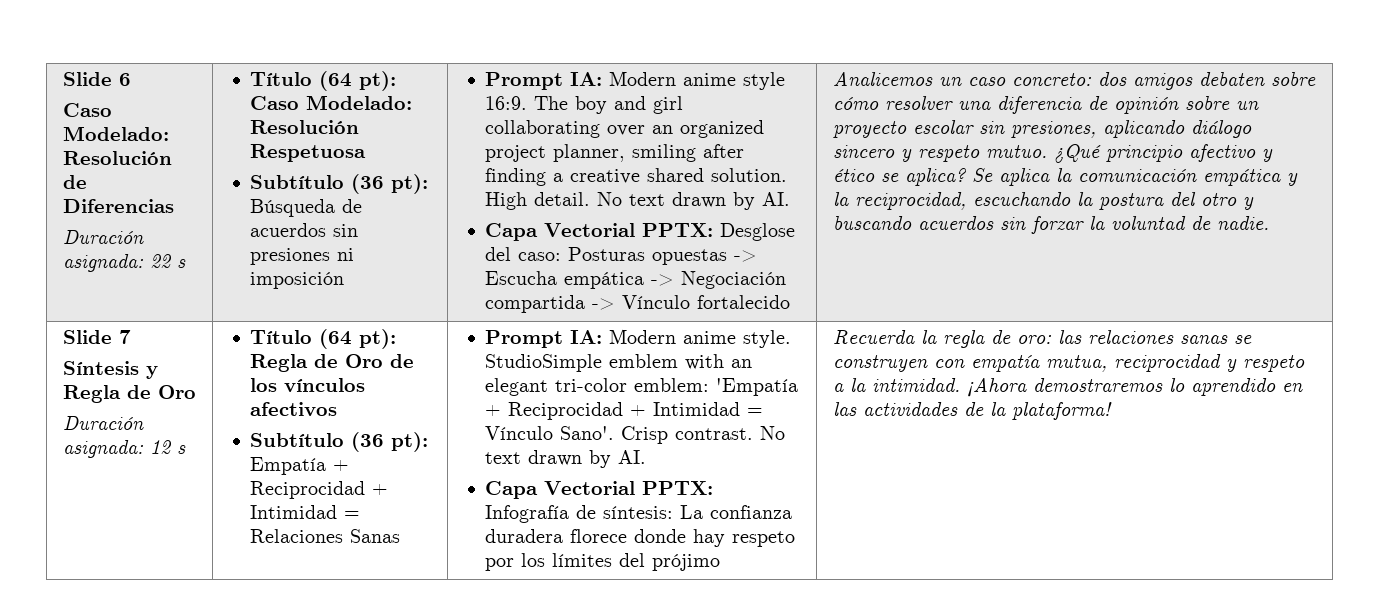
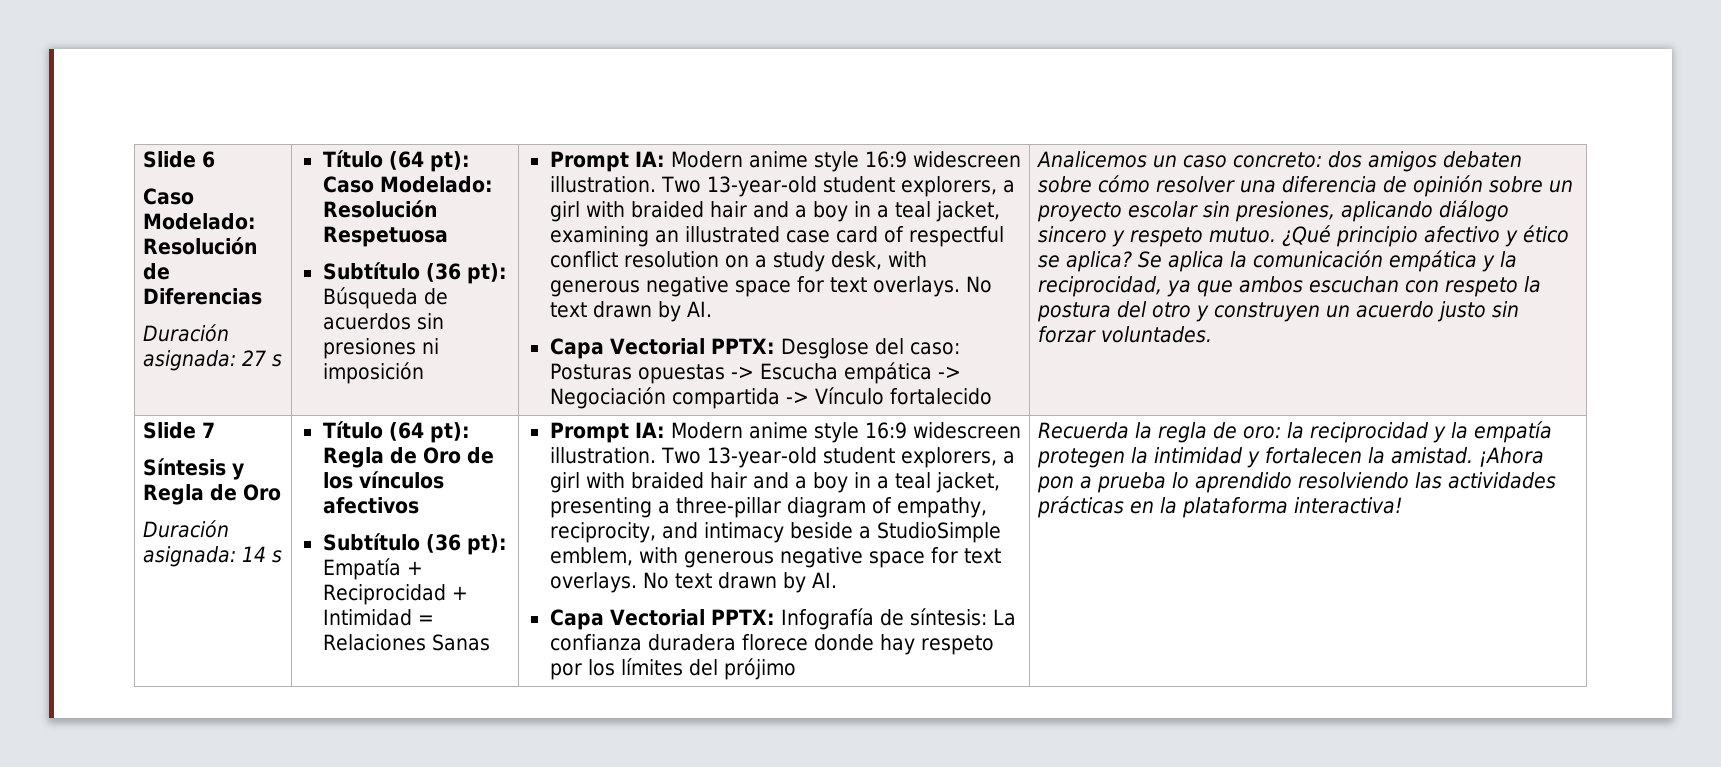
- Duración asignada: 22 s
+ Duración asignada: 27 s
- Prompt IA: Modern anime style 16:9. The boy and girl collaborating over an organized project planner, smiling after finding a creative shared solution. High detail.
+ Prompt IA: Modern anime style 16:9 widescreen illustration. Two 13-year-old student explorers, a girl with braided hair and a boy in a teal jacket, examining an illustrated case card of respectful conflict resolution on a study desk, with generous negative space for text overlays.
- Se aplica la comunicación empática y la reciprocidad, escuchando la postura del otro y buscando acuerdos sin forzar la voluntad de nadie.
+ Se aplica la comunicación empática y la reciprocidad, ya que ambos escuchan con respeto la postura del otro y construyen un acuerdo justo sin forzar voluntades.
- Duración asignada: 12 s
+ Duración asignada: 14 s
- Prompt IA: Modern anime style. StudioSimple emblem with an elegant tri-color emblem: 'Empatía + Reciprocidad + Intimidad = Vínculo Sano'. Crisp contrast.
+ Prompt IA: Modern anime style 16:9 widescreen illustration. Two 13-year-old student explorers, a girl with braided hair and a boy in a teal jacket, presenting a three-pillar diagram of empathy, reciprocity, and intimacy beside a StudioSimple emblem, with generous negative space for text overlays.
- Recuerda la regla de oro: las relaciones sanas se construyen con empatía mutua, reciprocidad y respeto a la intimidad. ¡Ahora demostraremos lo aprendido en las actividades de la plataforma!
+ Recuerda la regla de oro: la reciprocidad y la empatía protegen la intimidad y fortalecen la amistad. ¡Ahora pon a prueba lo aprendido resolviendo las actividades prácticas en la plataforma interactiva!

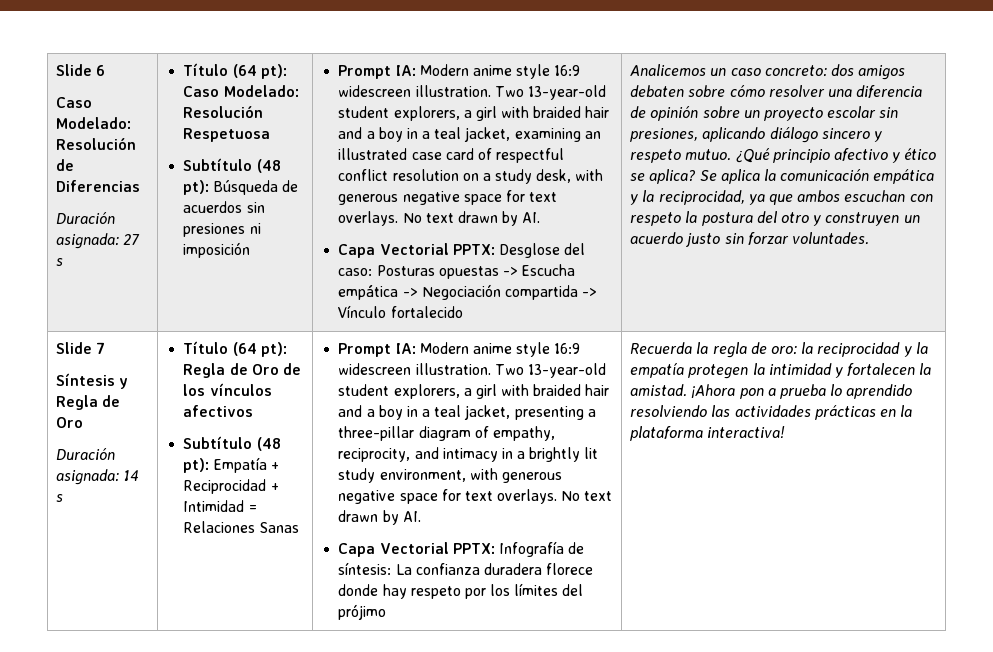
- Subtítulo (36 pt): Búsqueda de acuerdos sin presiones ni imposición
+ Subtítulo (48 pt): Búsqueda de acuerdos sin presiones ni imposición
- Subtítulo (36 pt): Empatía + Reciprocidad + Intimidad = Relaciones Sanas
+ Subtítulo (48 pt): Empatía + Reciprocidad + Intimidad = Relaciones Sanas
- Two 13-year-old student explorers, a girl with braided hair and a boy in a teal jacket, presenting a three-pillar diagram of empathy, reciprocity, and intimacy beside a StudioSimple emblem, with generous negative space for text overlays.
+ Two 13-year-old student explorers, a girl with braided hair and a boy in a teal jacket, presenting a three-pillar diagram of empathy, reciprocity, and intimacy in a brightly lit study environment, with generous negative space for text overlays.

